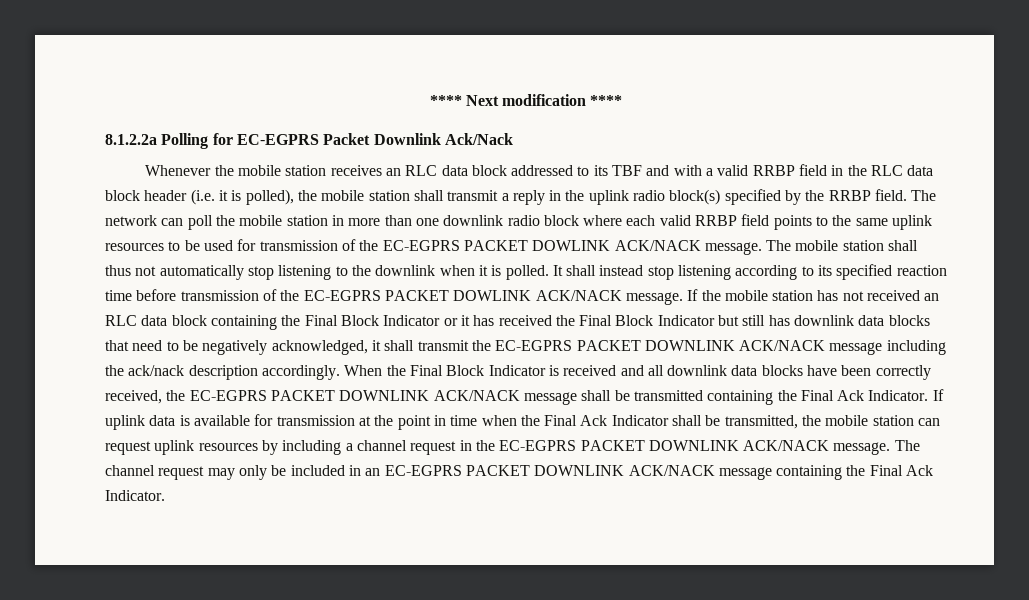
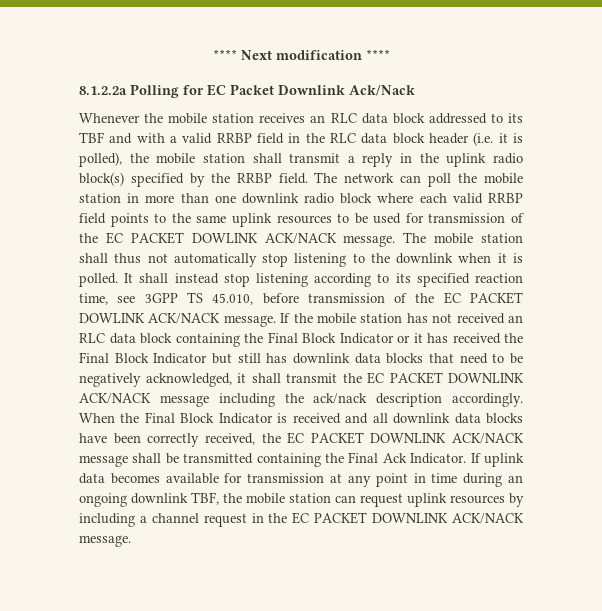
- 8.1.2.2a Polling for EC-EGPRS Packet Downlink Ack/Nack
+ 8.1.2.2a Polling for EC Packet Downlink Ack/Nack
- The network can poll the mobile station in more than one downlink radio block where each valid RRBP field points to the same uplink resources to be used for transmission of the EC-EGPRS PACKET DOWLINK ACK/NACK message.
+ The network can poll the mobile station in more than one downlink radio block where each valid RRBP field points to the same uplink resources to be used for transmission of the EC PACKET DOWLINK ACK/NACK message.
- It shall instead stop listening according to its specified reaction time before transmission of the EC-EGPRS PACKET DOWLINK ACK/NACK message.
+ It shall instead stop listening according to its specified reaction time, see 3GPP TS 45.010, before transmission of the EC PACKET DOWLINK ACK/NACK message.
- If the mobile station has not received an RLC data block containing the Final Block Indicator or it has received the Final Block Indicator but still has downlink data blocks that need to be negatively acknowledged, it shall transmit the EC-EGPRS PACKET DOWNLINK ACK/NACK message including the ack/nack description accordingly.
+ If the mobile station has not received an RLC data block containing the Final Block Indicator or it has received the Final Block Indicator but still has downlink data blocks that need to be negatively acknowledged, it shall transmit the EC PACKET DOWNLINK ACK/NACK message including the ack/nack description accordingly.
- When the Final Block Indicator is received and all downlink data blocks have been correctly received, the EC-EGPRS PACKET DOWNLINK ACK/NACK message shall be transmitted containing the Final Ack Indicator.
+ When the Final Block Indicator is received and all downlink data blocks have been correctly received, the EC PACKET DOWNLINK ACK/NACK message shall be transmitted containing the Final Ack Indicator.
- If uplink data is available for transmission at the point in time when the Final Ack Indicator shall be transmitted, the mobile station can request uplink resources by including a channel request in the EC-EGPRS PACKET DOWNLINK ACK/NACK message. The channel request may only be included in an EC-EGPRS PACKET DOWNLINK ACK/NACK message containing the Final Ack Indicator.
+ If uplink data becomes available for transmission at any point in time during an ongoing downlink TBF, the mobile station can request uplink resources by including a channel request in the EC PACKET DOWNLINK ACK/NACK message.

